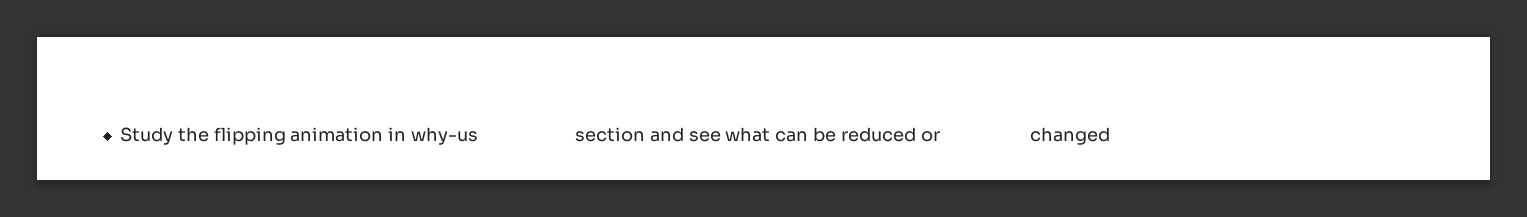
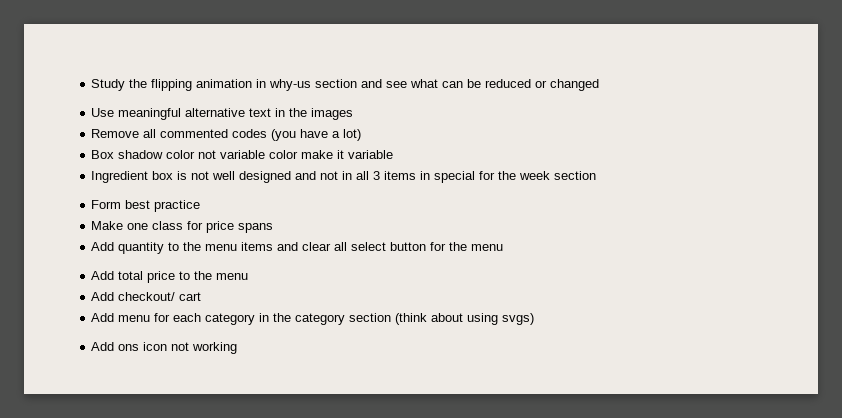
+ Use meaningful alternative text in the images
+ Remove all commented codes (you have a lot)
+ Box shadow color not variable color make it variable
+ Ingredient box is not well designed and not in all 3 items in special for the week section
+ Form best practice
+ Make one class for price spans
+ Add quantity to the menu items and clear all select button for the menu
+ Add total price to the menu
+ Add checkout/ cart
+ Add menu for each category in the category section (think about using svgs)
+ Add ons icon not working

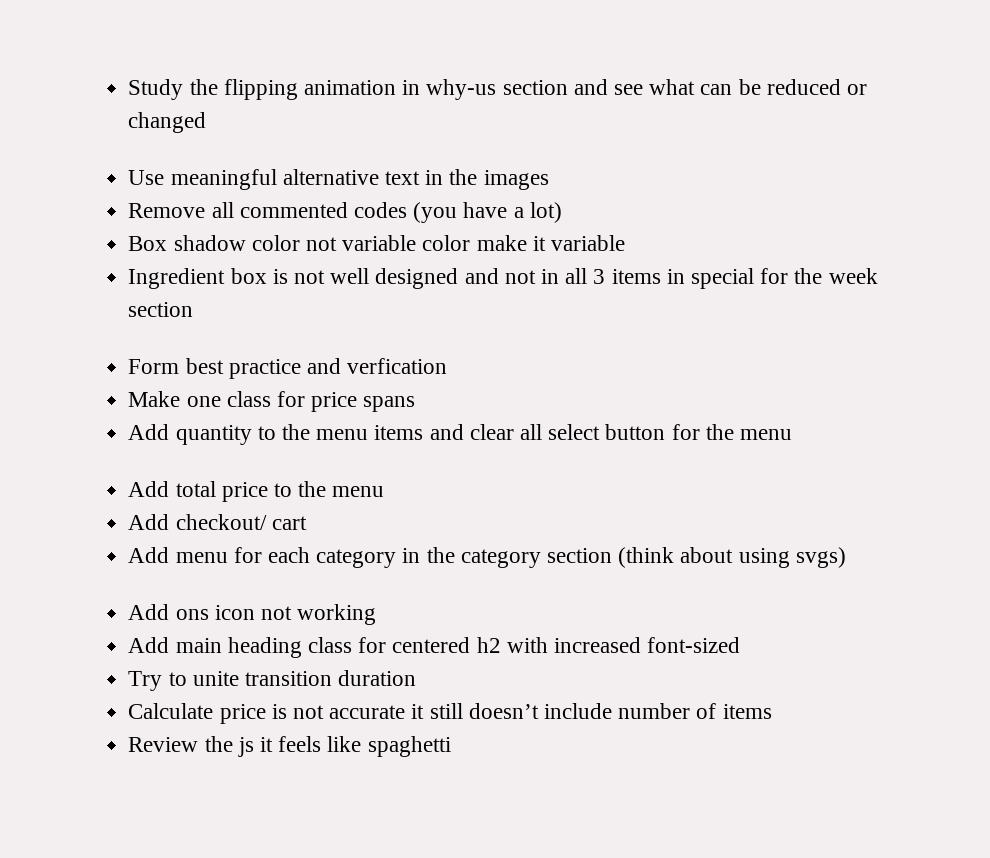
- Form best practice
+ Form best practice and verfication
+ Add main heading class for centered h2 with increased font-sized
+ Try to unite transition duration
+ Calculate price is not accurate it still doesn’t include number of items
+ Review the js it feels like spaghetti

